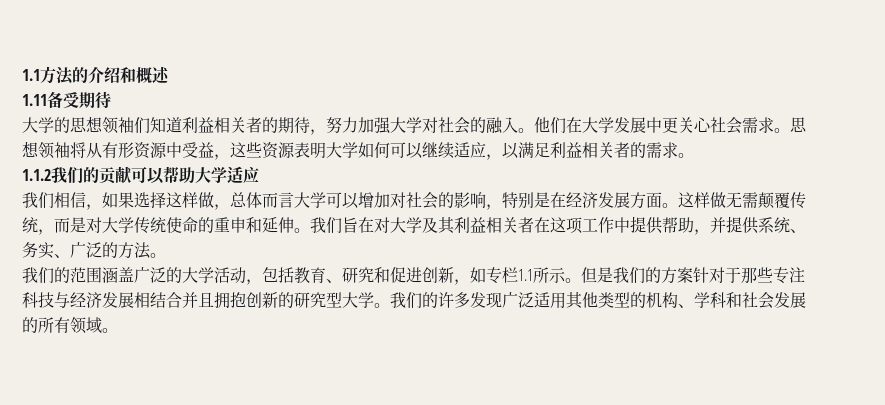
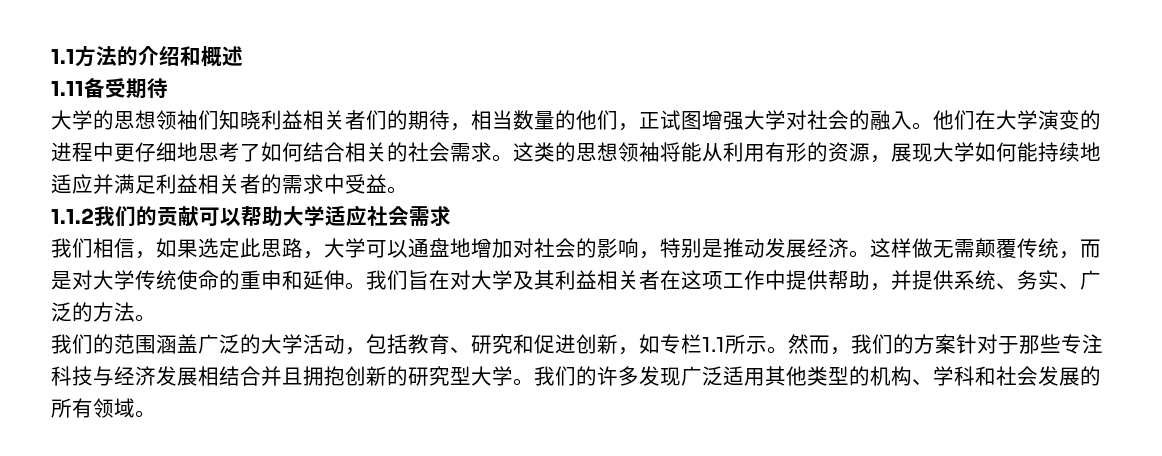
- 大学的思想领袖们知道利益相关者的期待，努力加强大学对社会的融入。
+ 大学的思想领袖们知晓利益相关者们的期待，相当数量的他们，正试图增强大学对社会的融入。
- 他们在大学发展中更关心社会需求。
+ 他们在大学演变的进程中更仔细地思考了如何结合相关的社会需求。
- 思想领袖将从有形资源中受益，这些资源表明大学如何可以继续适应，以满足利益相关者的需求。
+ 这类的思想领袖将能从利用有形的资源，展现大学如何能持续地适应并满足利益相关者的需求中受益。
- 1.1.2我们的贡献可以帮助大学适应
+ 1.1.2我们的贡献可以帮助大学适应社会需求
- 我们相信，如果选择这样做，总体而言大学可以增加对社会的影响，特别是在经济发展方面。
+ 我们相信，如果选定此思路，大学可以通盘地增加对社会的影响，特别是推动发展经济。
- 但是我们的方案针对于那些专注科技与经济发展相结合并且拥抱创新的研究型大学。
+ 然而，我们的方案针对于那些专注科技与经济发展相结合并且拥抱创新的研究型大学。

